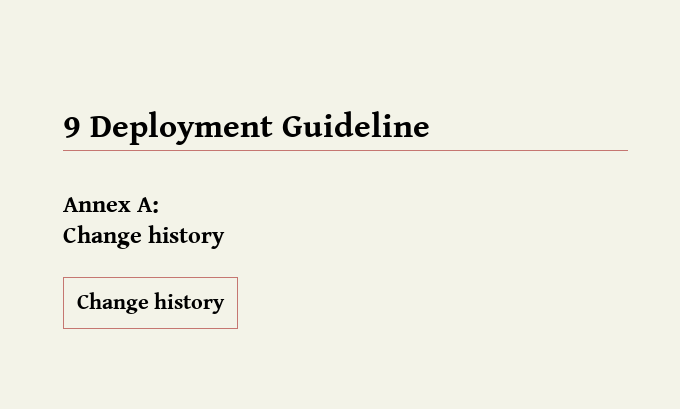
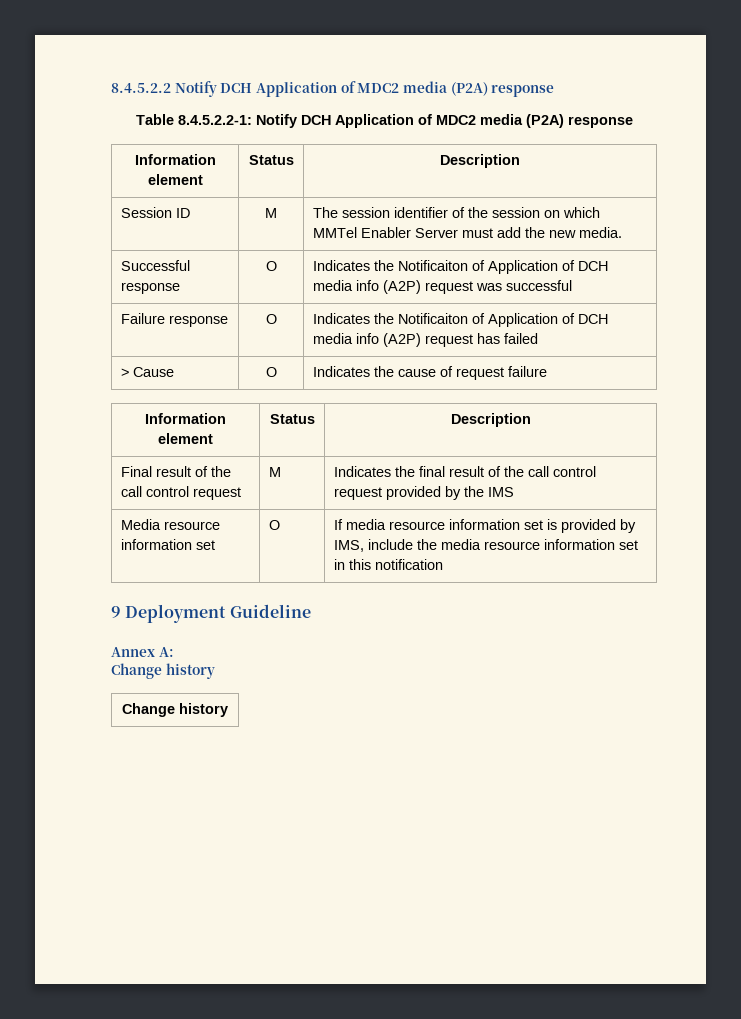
+ 8.4.5.2.2 Notify DCH Application of MDC2 media (P2A) response
+ Table 8.4.5.2.2-1: Notify DCH Application of MDC2 media (P2A) response
+ Information element | Status | Description
+ Session ID | M | The session identifier of the session on which MMTel Enabler Server must add the new media.
+ Successful response | O | Indicates the Notificaiton of Application of DCH media info (A2P) request was successful
+ Failure response | O | Indicates the Notificaiton of Application of DCH media info (A2P) request has failed
+ > Cause | O | Indicates the cause of request failure
+ Information element | Status | Description
+ Final result of the call control request | M | Indicates the final result of the call control request provided by the IMS
+ Media resource information set | O | If media resource information set is provided by IMS, include the media resource information set in this notification

